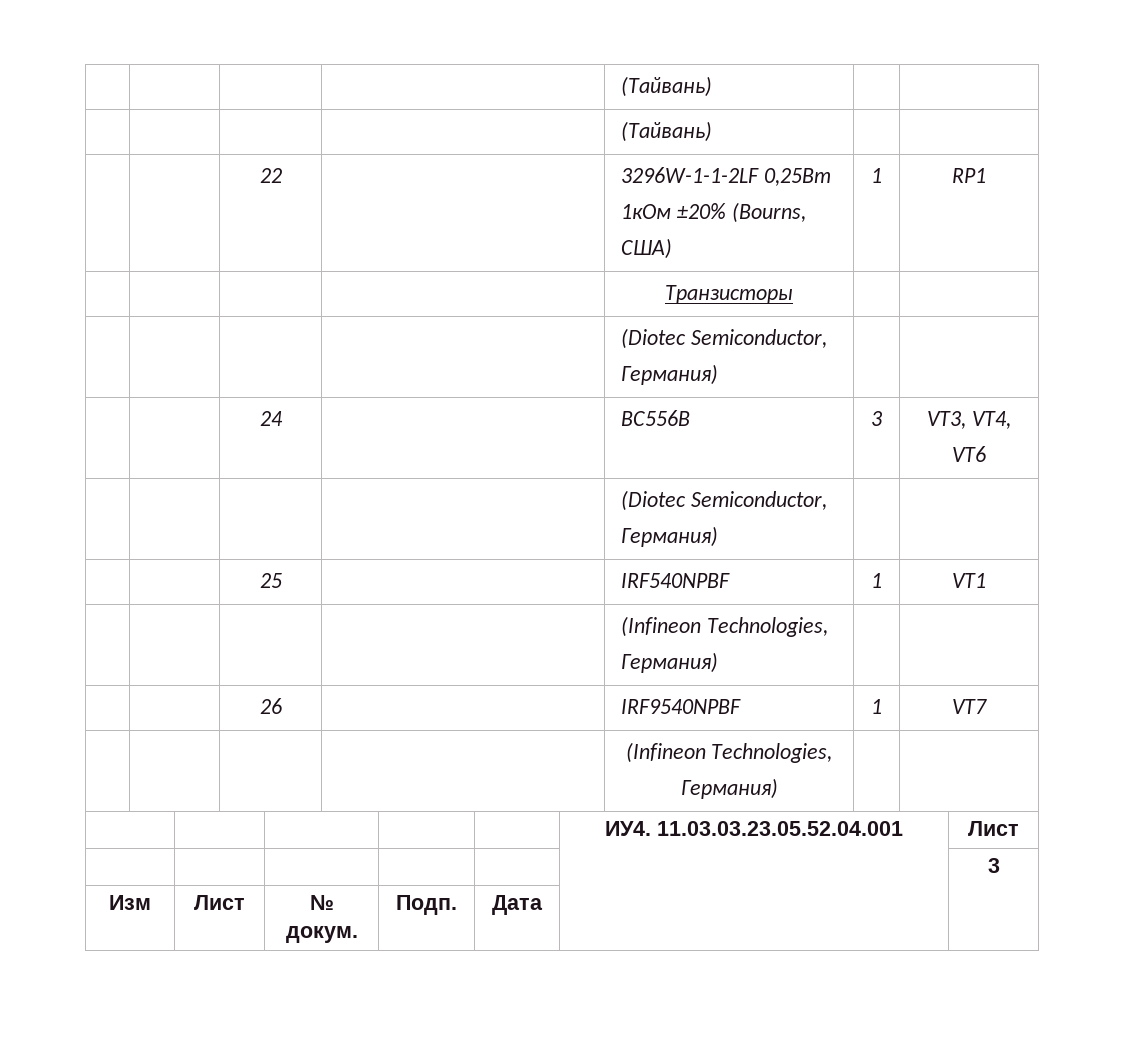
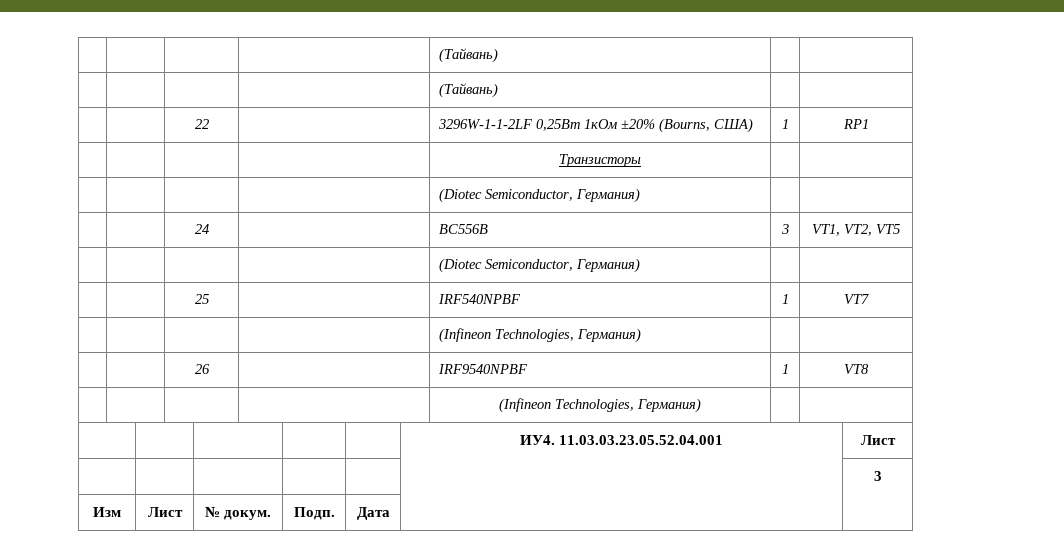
- | | 24 | | BC556B | 3 | VT3, VT4, VT6
+ | | 24 | | BC556B | 3 | VT1, VT2, VT5
- | | 25 | | IRF540NPBF | 1 | VT1
+ | | 25 | | IRF540NPBF | 1 | VT7
- | | 26 | | IRF9540NPBF | 1 | VT7
+ | | 26 | | IRF9540NPBF | 1 | VT8

